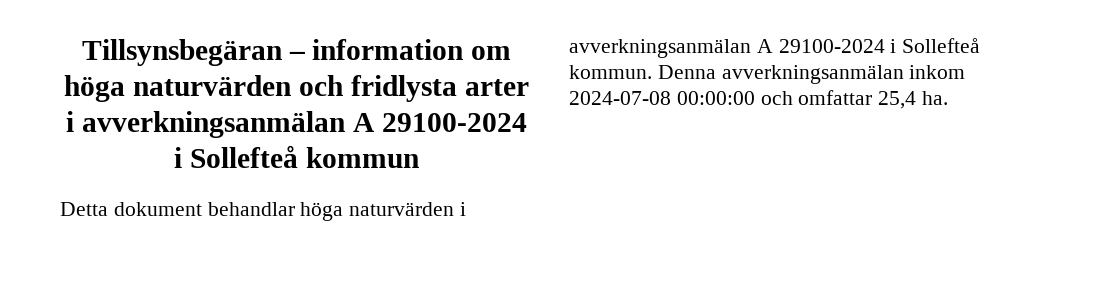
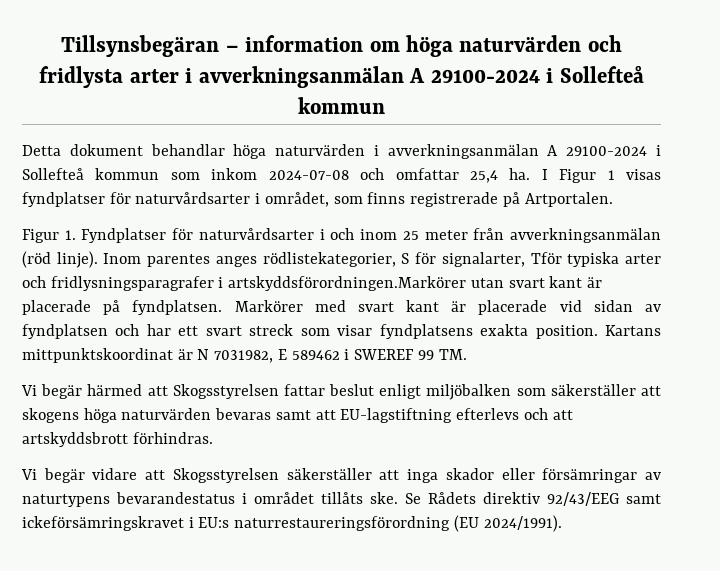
- Detta dokument behandlar höga naturvärden i avverkningsanmälan A 29100-2024 i Sollefteå kommun. Denna avverkningsanmälan inkom 2024-07-08 00:00:00 och omfattar 25,4 ha.
+ Detta dokument behandlar höga naturvärden i avverkningsanmälan A 29100-2024 i Sollefteå kommun som inkom 2024-07-08 och omfattar 25,4 ha.
+ I Figur 1 visas fyndplatser för naturvårdsarter i området, som finns registrerade på Artportalen.
+ Figur 1. Fyndplatser för naturvårdsarter i och inom 25 meter från avverkningsanmälan (röd linje). Inom parentes anges rödlistekategorier, S för signalarter, Tför typiska arter och fridlysningsparagrafer i artskyddsförordningen.Markörer utan svart kant är placerade på fyndplatsen. Markörer med svart kant är placerade vid sidan av fyndplatsen och har ett svart streck som visar fyndplatsens exakta position. Kartans mittpunktskoordinat är N 7031982, E 589462 i SWEREF 99 TM.
+ Vi begär härmed att Skogsstyrelsen fattar beslut enligt miljöbalken som säkerställer att skogens höga naturvärden bevaras samt att EU-lagstiftning efterlevs och att artskyddsbrott förhindras.
+ Vi begär vidare att Skogsstyrelsen säkerställer att inga skador eller försämringar av naturtypens bevarandestatus i området tillåts ske. Se Rådets direktiv 92/43/EEG samt ickeförsämringskravet i EU:s naturrestaureringsförordning (EU 2024/1991).

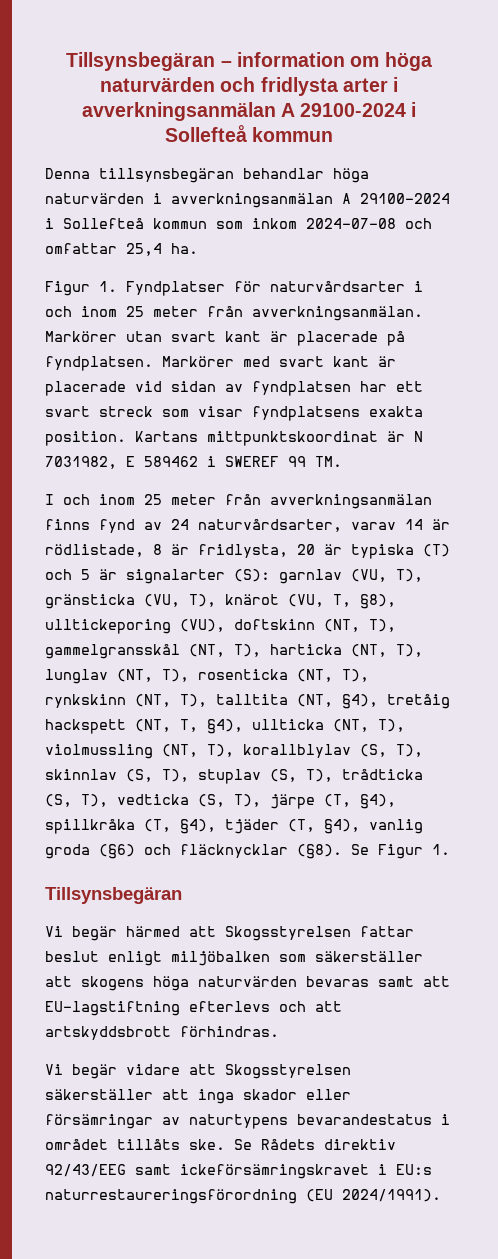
- Detta dokument behandlar höga naturvärden i avverkningsanmälan A 29100-2024 i Sollefteå kommun som inkom 2024-07-08 och omfattar 25,4 ha. I Figur 1 visas fyndplatser för naturvårdsarter i området, som finns registrerade på Artportalen.
+ Denna tillsynsbegäran behandlar höga naturvärden i avverkningsanmälan A 29100-2024 i Sollefteå kommun som inkom 2024-07-08 och omfattar 25,4 ha.
- Figur 1. Fyndplatser för naturvårdsarter i och inom 25 meter från avverkningsanmälan (röd linje). Inom parentes anges rödlistekategorier, S för signalarter, Tför typiska arter och fridlysningsparagrafer i artskyddsförordningen.Markörer utan svart kant är placerade på fyndplatsen.
+ Figur 1. Fyndplatser för naturvårdsarter i och inom 25 meter från avverkningsanmälan. Markörer utan svart kant är placerade på fyndplatsen.
- Markörer med svart kant är placerade vid sidan av fyndplatsen och har ett svart streck som visar fyndplatsens exakta position.
+ Markörer med svart kant är placerade vid sidan av fyndplatsen har ett svart streck som visar fyndplatsens exakta position.
+ I och inom 25 meter från avverkningsanmälan finns fynd av 24 naturvårdsarter, varav 14 är rödlistade, 8 är fridlysta, 20 är typiska (T) och 5 är signalarter (S): garnlav (VU, T), gränsticka (VU, T), knärot (VU, T, §8), ulltickeporing (VU), doftskinn (NT, T), gammelgransskål (NT, T), harticka (NT, T), lunglav (NT, T), rosenticka (NT, T), rynkskinn (NT, T), talltita (NT, §4), tretåig hackspett (NT, T, §4), ullticka (NT, T), violmussling (NT, T), korallblylav (S, T), skinnlav (S, T), stuplav (S, T), trådticka (S, T), vedticka (S, T), järpe (T, §4), spillkråka (T, §4), tjäder (T, §4), vanlig groda (§6) och fläcknycklar (§8). Se Figur 1.
+ Tillsynsbegäran

